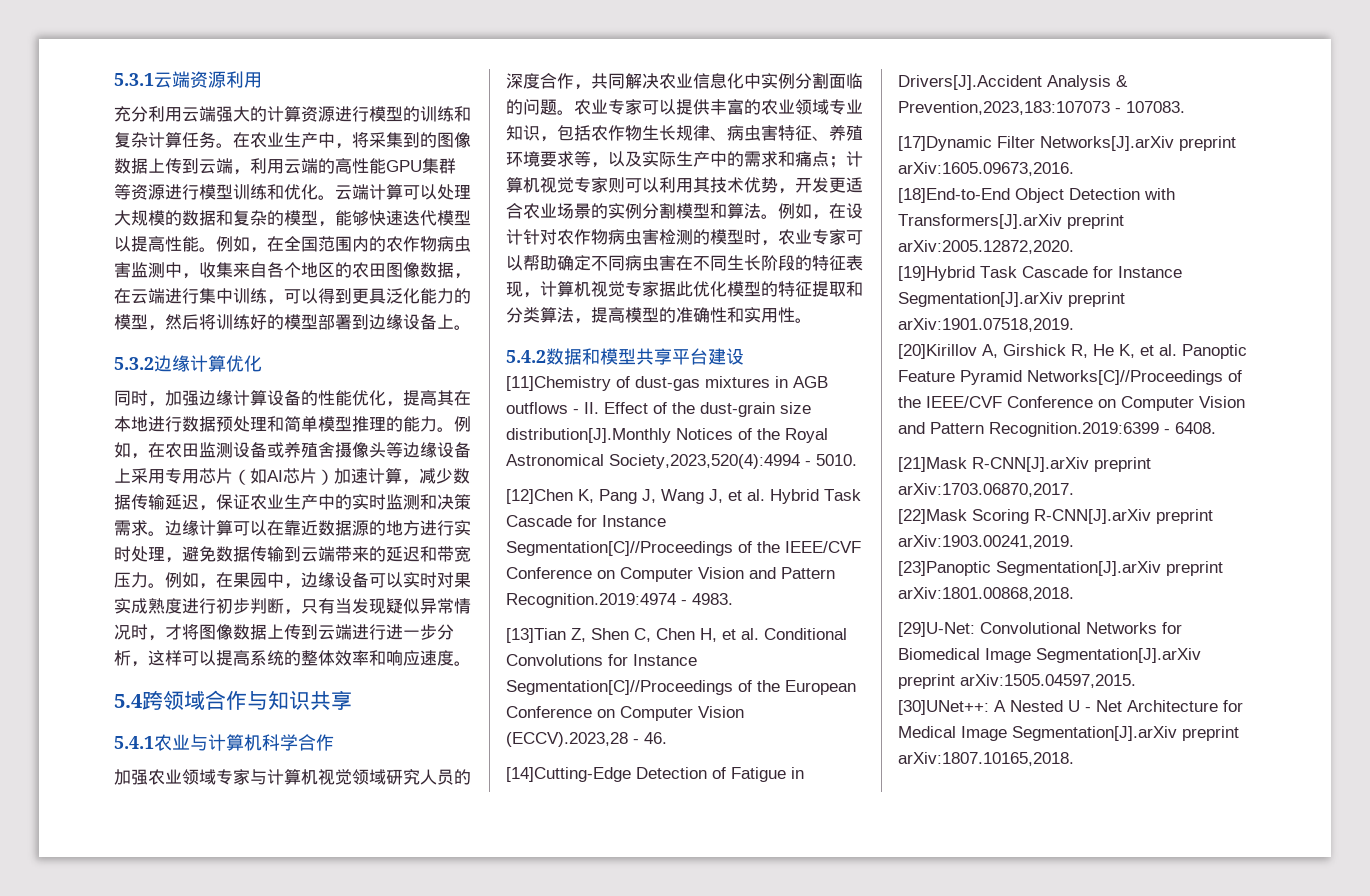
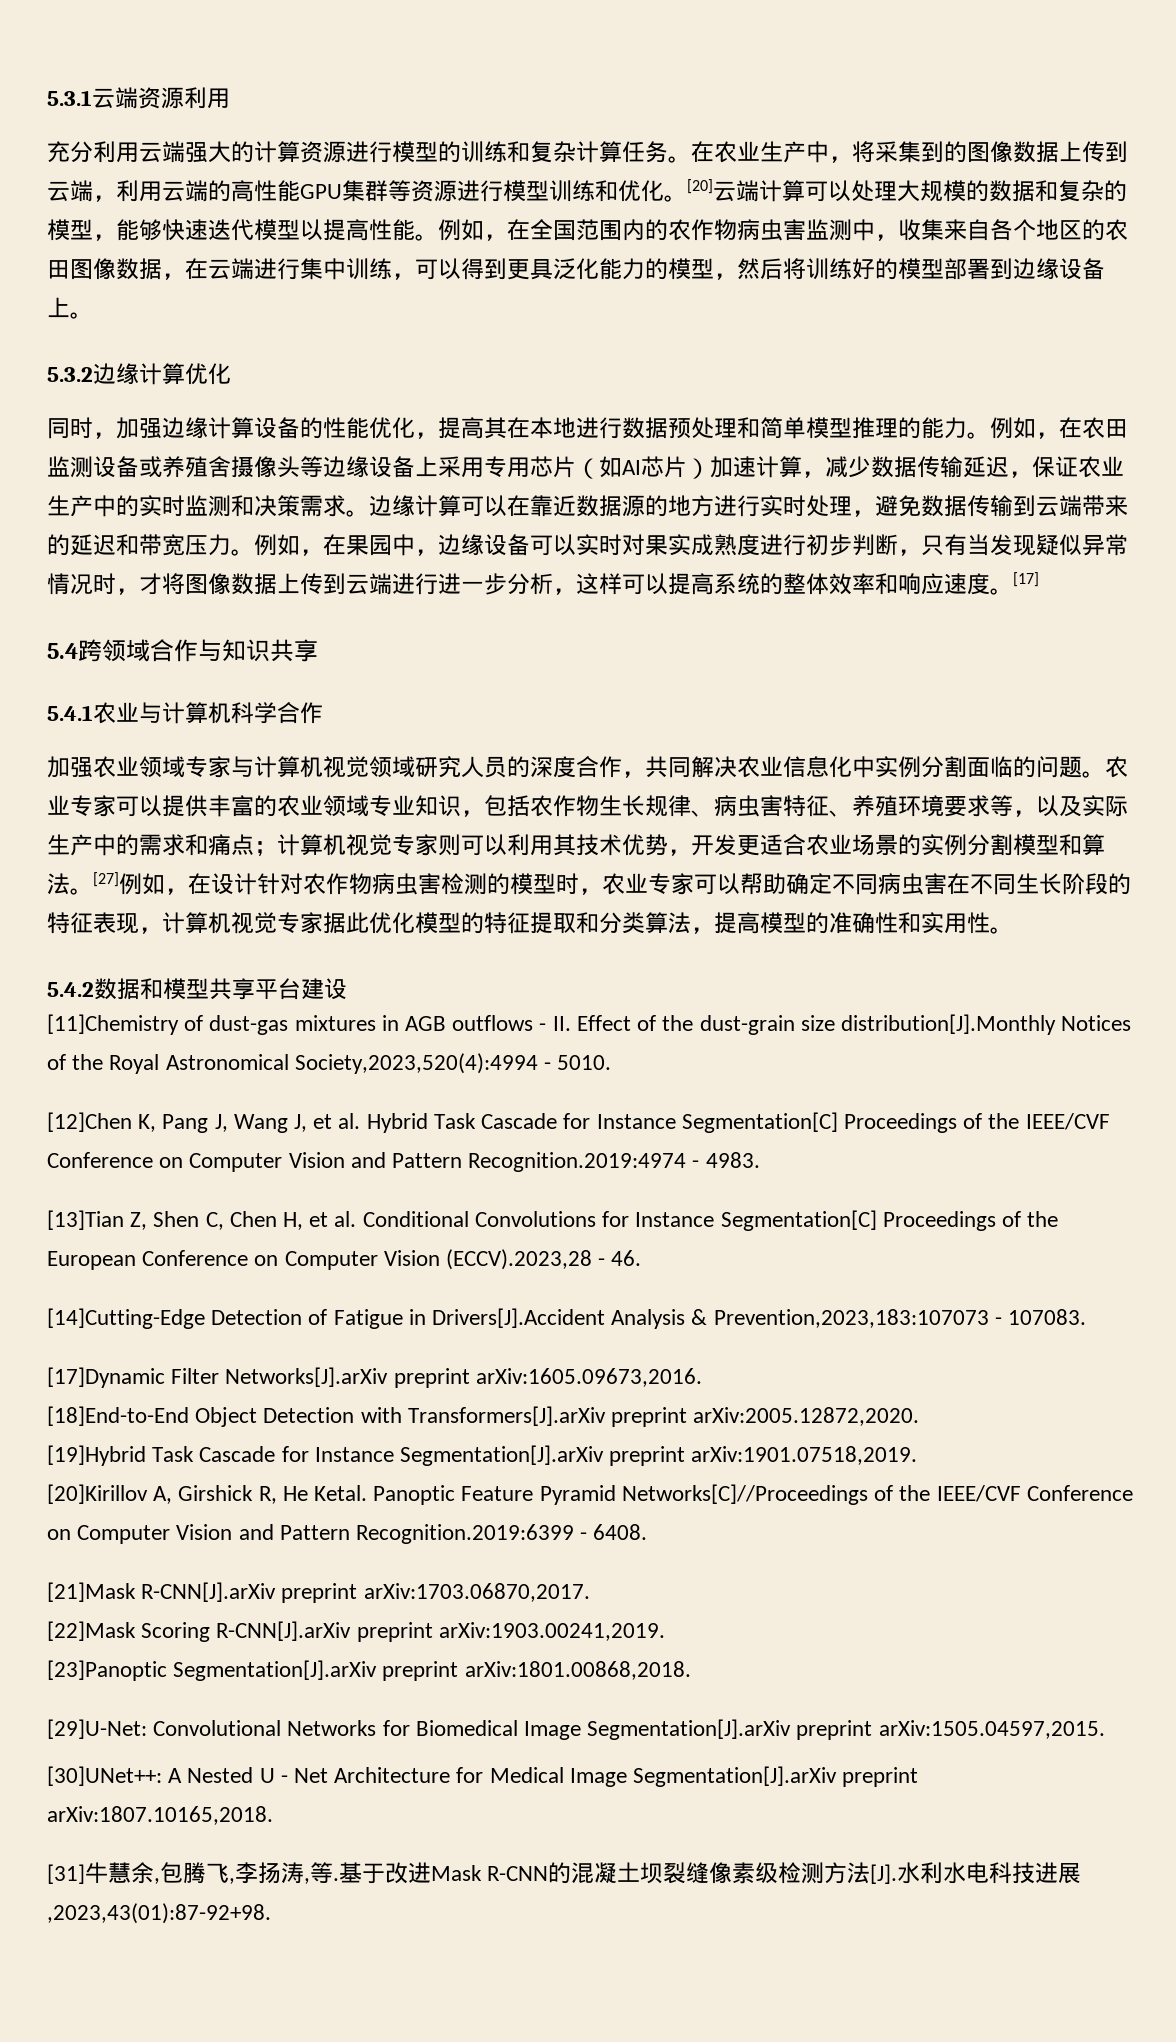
- 云端计算可以处理大规模的数据和复杂的模型，能够快速迭代模型以提高性能。
+ [20]云端计算可以处理大规模的数据和复杂的模型，能够快速迭代模型以提高性能。
+ [17]
- 例如，在设计针对农作物病虫害检测的模型时，农业专家可以帮助确定不同病虫害在不同生长阶段的特征表现，计算机视觉专家据此优化模型的特征提取和分类算法，提高模型的准确性和实用性。
+ [27]例如，在设计针对农作物病虫害检测的模型时，农业专家可以帮助确定不同病虫害在不同生长阶段的特征表现，计算机视觉专家据此优化模型的特征提取和分类算法，提高模型的准确性和实用性。
- [12]Chen K, Pang J, Wang J, et al. Hybrid Task Cascade for Instance Segmentation[C]//Proceedings of the IEEE/CVF Conference on Computer Vision and Pattern Recognition.2019:4974 - 4983.
+ [12]Chen K, Pang J, Wang J, et al. Hybrid Task Cascade for Instance Segmentation[C] Proceedings of the IEEE/CVF Conference on Computer Vision and Pattern Recognition.2019:4974 - 4983.
- [13]Tian Z, Shen C, Chen H, et al. Conditional Convolutions for Instance Segmentation[C]//Proceedings of the European Conference on Computer Vision (ECCV).2023,28 - 46.
+ [13]Tian Z, Shen C, Chen H, et al. Conditional Convolutions for Instance Segmentation[C] Proceedings of the European Conference on Computer Vision (ECCV).2023,28 - 46.
- [20]Kirillov A, Girshick R, He K, et al. Panoptic Feature Pyramid Networks[C]//Proceedings of the IEEE/CVF Conference on Computer Vision and Pattern Recognition.2019:6399 - 6408.
+ [20]Kirillov A, Girshick R, He Ketal. Panoptic Feature Pyramid Networks[C]//Proceedings of the IEEE/CVF Conference on Computer Vision and Pattern Recognition.2019:6399 - 6408.
+ [31]牛慧余,包腾飞,李扬涛,等.基于改进Mask R-CNN的混凝土坝裂缝像素级检测方法[J].水利水电科技进展,2023,43(01):87-92+98.

